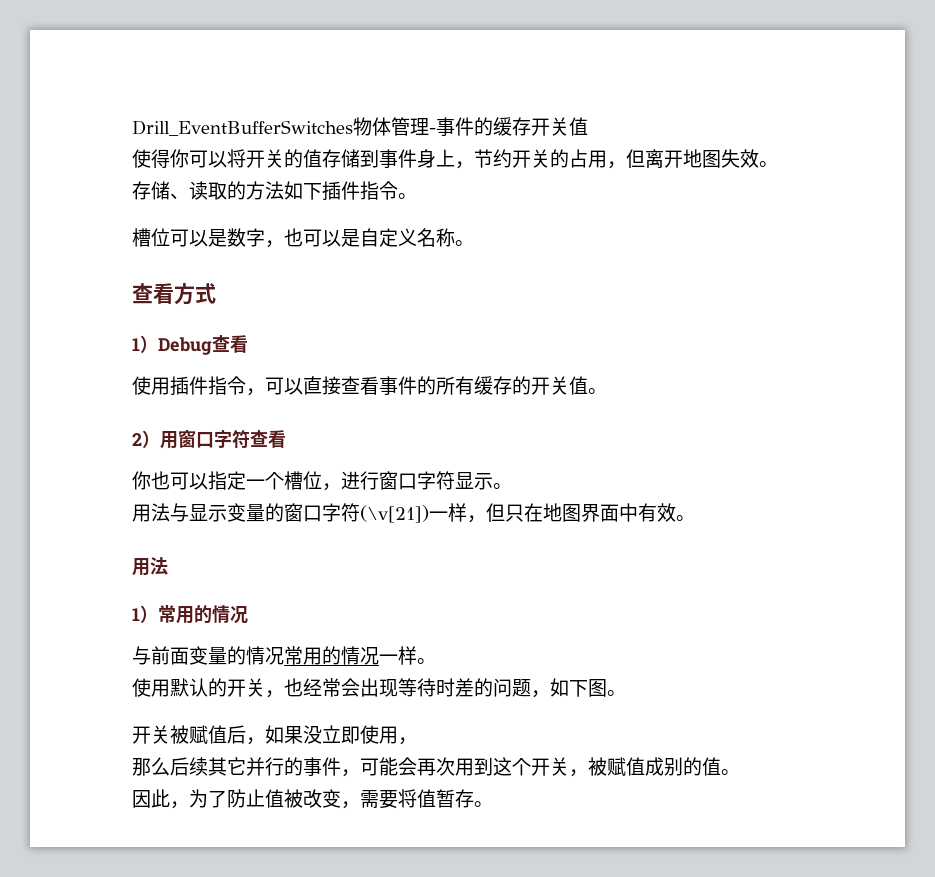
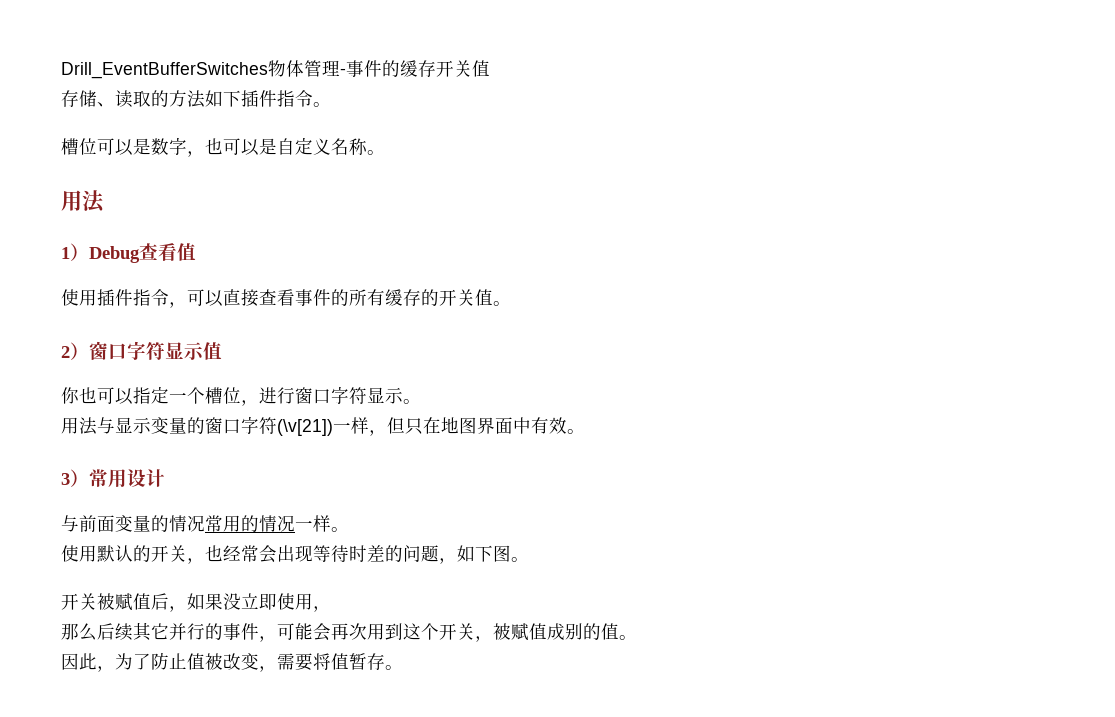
- 使得你可以将开关的值存储到事件身上，节约开关的占用，但离开地图失效。
  槽位可以是数字，也可以是自定义名称。
- 查看方式
+ 用法
- 1）Debug查看
+ 1）Debug查看值
- 2）用窗口字符查看
+ 2）窗口字符显示值
  用法与显示变量的窗口字符(\v[21])一样，但只在地图界面中有效。
- 用法
- 1）常用的情况
+ 3）常用设计

